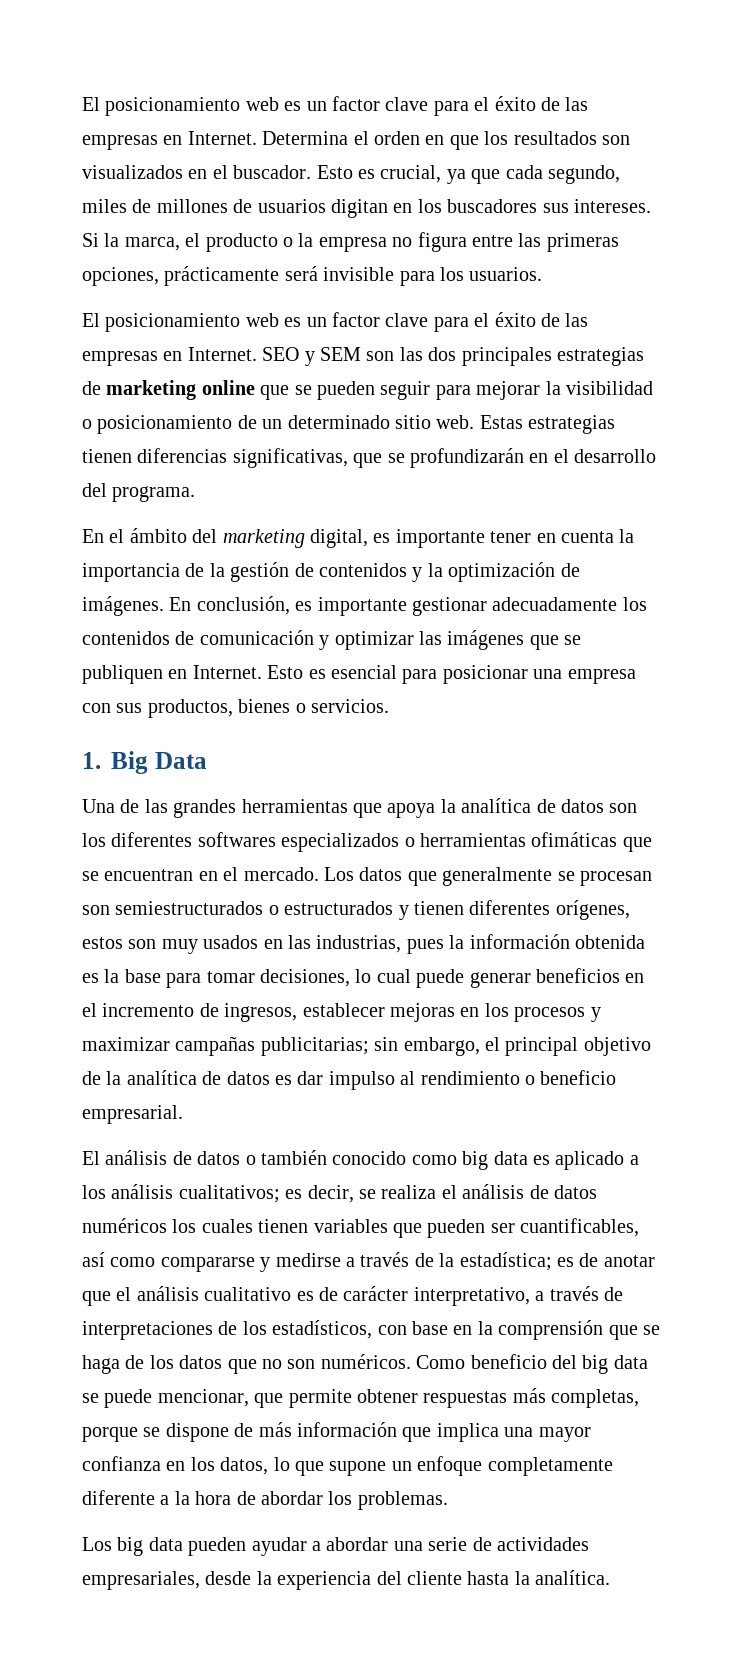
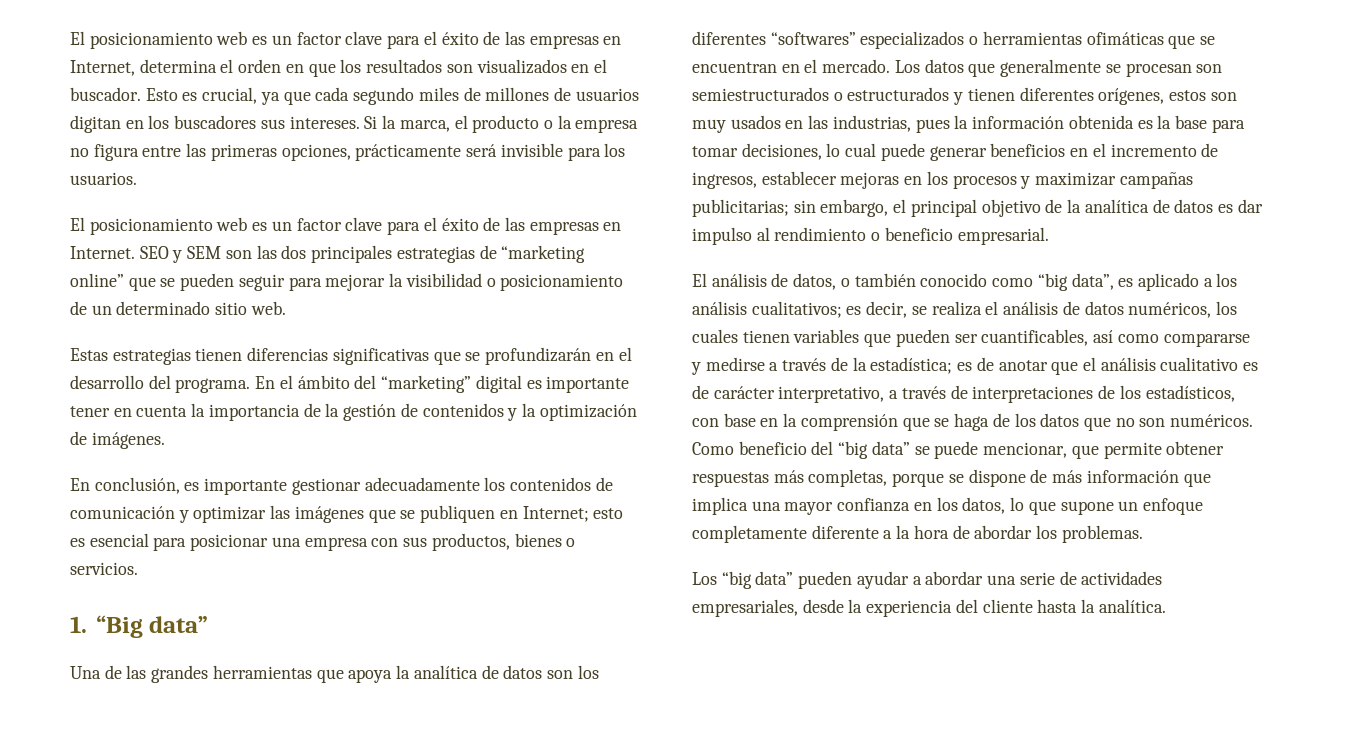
- El posicionamiento web es un factor clave para el éxito de las empresas en Internet. Determina el orden en que los resultados son visualizados en el buscador.
+ El posicionamiento web es un factor clave para el éxito de las empresas en Internet, determina el orden en que los resultados son visualizados en el buscador.
- Esto es crucial, ya que cada segundo, miles de millones de usuarios digitan en los buscadores sus intereses.
+ Esto es crucial, ya que cada segundo miles de millones de usuarios digitan en los buscadores sus intereses.
- SEO y SEM son las dos principales estrategias de marketing online que se pueden seguir para mejorar la visibilidad o posicionamiento de un determinado sitio web. Estas estrategias tienen diferencias significativas, que se profundizarán en el desarrollo del programa.
- En el ámbito del marketing digital, es importante tener en cuenta la importancia de la gestión de contenidos y la optimización de imágenes. En conclusión, es importante gestionar adecuadamente los contenidos de comunicación y optimizar las imágenes que se publiquen en Internet. Esto es esencial para posicionar una empresa con sus productos, bienes o servicios.
+ SEO y SEM son las dos principales estrategias de “marketing online” que se pueden seguir para mejorar la visibilidad o posicionamiento de un determinado sitio web.
+ Estas estrategias tienen diferencias significativas que se profundizarán en el desarrollo del programa. En el ámbito del “marketing” digital es importante tener en cuenta la importancia de la gestión de contenidos y la optimización de imágenes.
+ En conclusión, es importante gestionar adecuadamente los contenidos de comunicación y optimizar las imágenes que se publiquen en Internet; esto es esencial para posicionar una empresa con sus productos, bienes o servicios.
- 1. Big Data
+ 1. “Big data”
- Una de las grandes herramientas que apoya la analítica de datos son los diferentes softwares especializados o herramientas ofimáticas que se encuentran en el mercado.
+ Una de las grandes herramientas que apoya la analítica de datos son los diferentes “softwares” especializados o herramientas ofimáticas que se encuentran en el mercado.
- El análisis de datos o también conocido como big data es aplicado a los análisis cualitativos;
+ El análisis de datos, o también conocido como “big data”, es aplicado a los análisis cualitativos;
- es decir, se realiza el análisis de datos numéricos los cuales tienen variables que pueden ser cuantificables, así como compararse y medirse a través de la estadística;
+ es decir, se realiza el análisis de datos numéricos, los cuales tienen variables que pueden ser cuantificables, así como compararse y medirse a través de la estadística;
- Como beneficio del big data se puede mencionar, que permite obtener respuestas más completas, porque se dispone de más información que implica una mayor confianza en los datos, lo que supone un enfoque completamente diferente a la hora de abordar los problemas.
+ Como beneficio del “big data” se puede mencionar, que permite obtener respuestas más completas, porque se dispone de más información que implica una mayor confianza en los datos, lo que supone un enfoque completamente diferente a la hora de abordar los problemas.
- Los big data pueden ayudar a abordar una serie de actividades empresariales, desde la experiencia del cliente hasta la analítica.
+ Los “big data” pueden ayudar a abordar una serie de actividades empresariales, desde la experiencia del cliente hasta la analítica.

